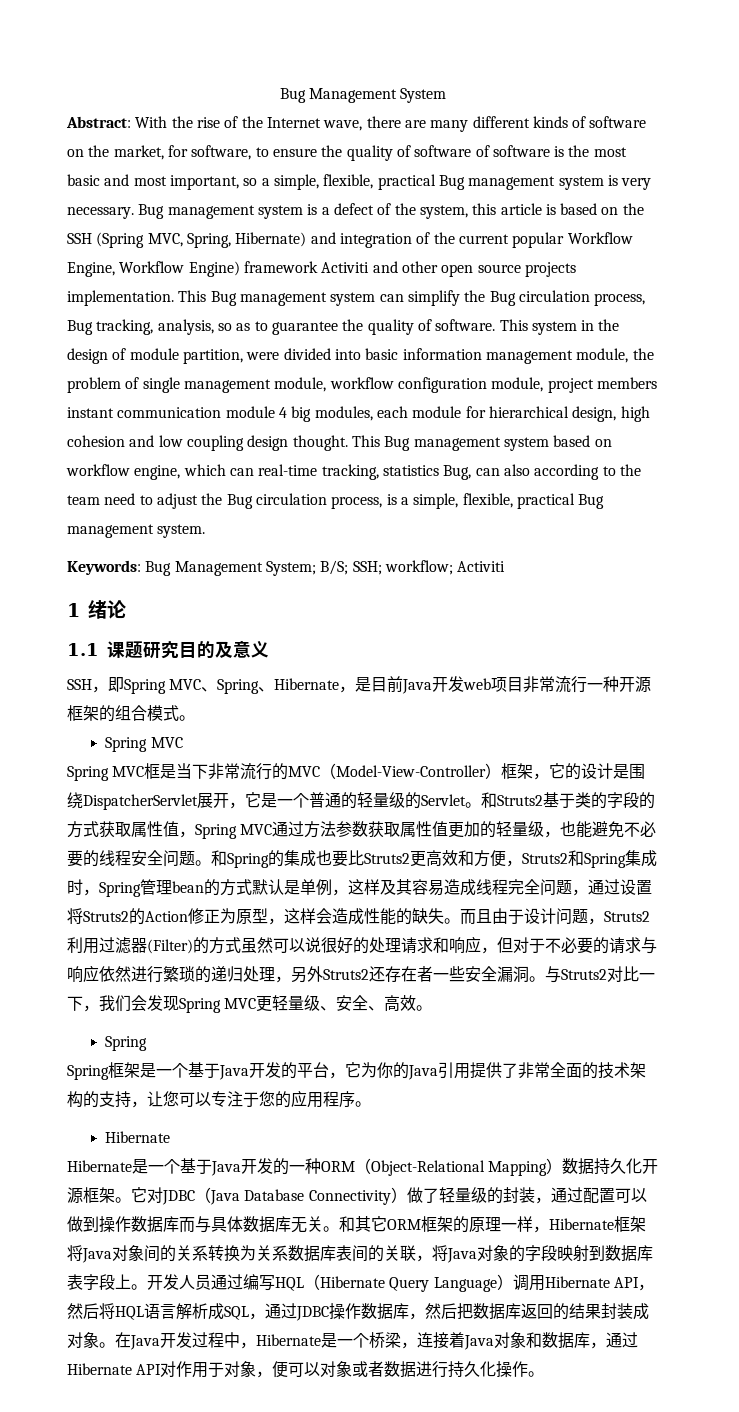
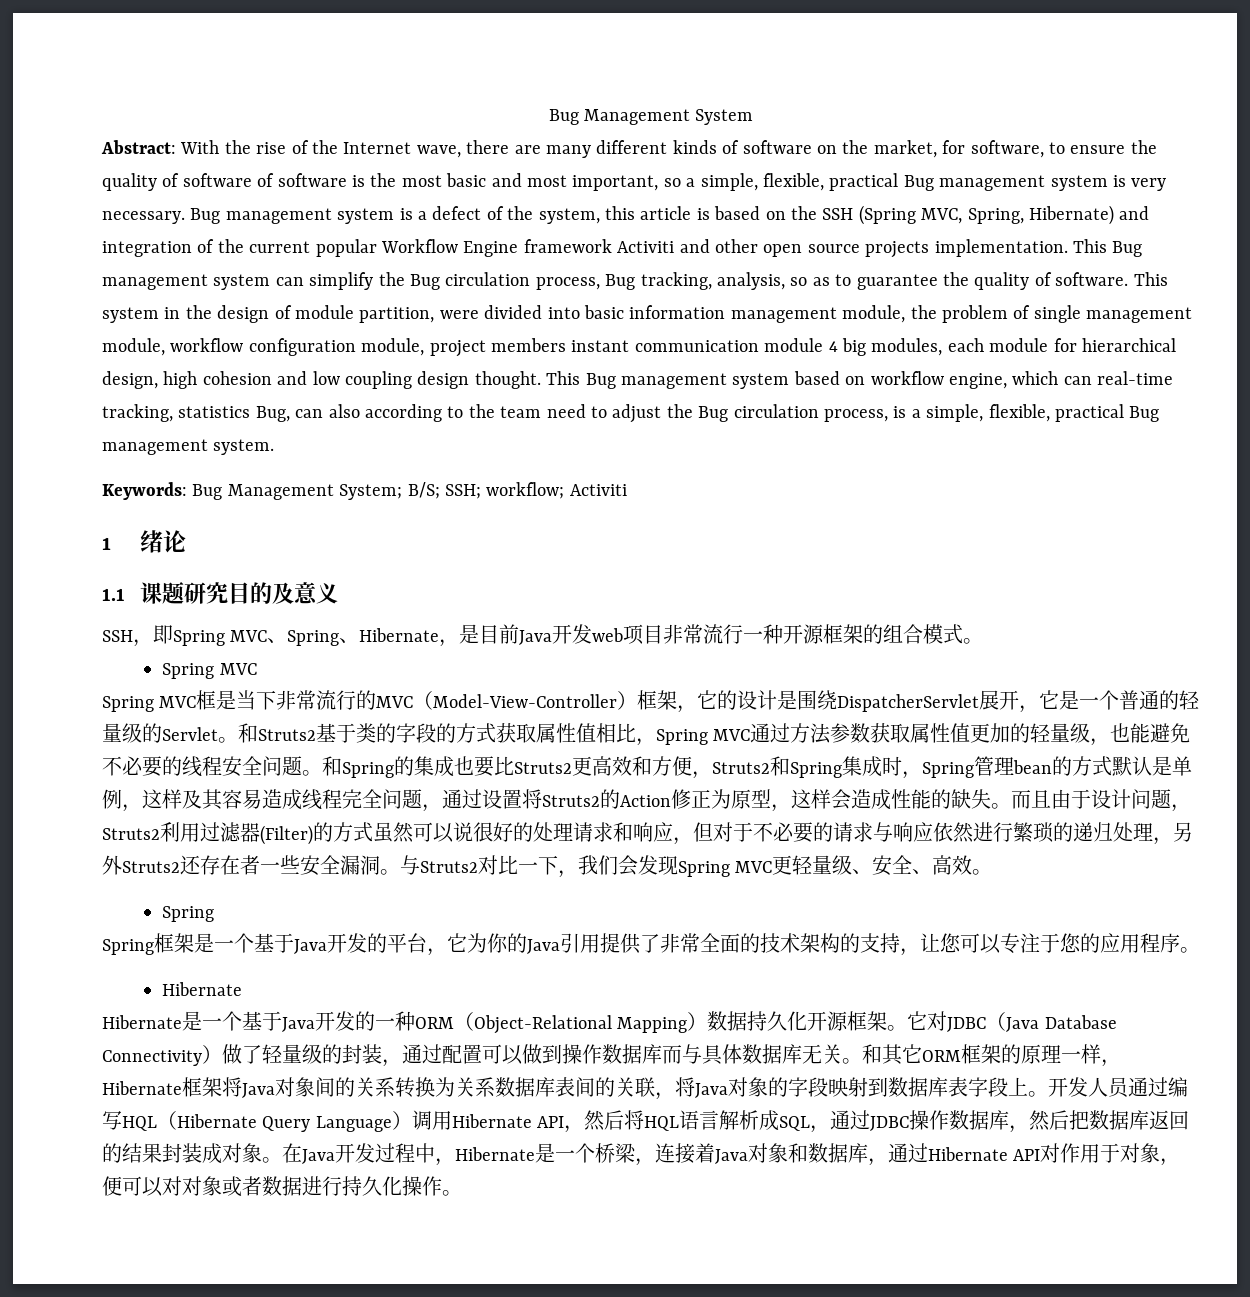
- Bug management system is a defect of the system, this article is based on the SSH (Spring MVC, Spring, Hibernate) and integration of the current popular Workflow Engine, Workflow Engine) framework Activiti and other open source projects implementation.
+ Bug management system is a defect of the system, this article is based on the SSH (Spring MVC, Spring, Hibernate) and integration of the current popular Workflow Engine framework Activiti and other open source projects implementation.
- 和Struts2基于类的字段的方式获取属性值，Spring MVC通过方法参数获取属性值更加的轻量级，也能避免不必要的线程安全问题。
+ 和Struts2基于类的字段的方式获取属性值相比，Spring MVC通过方法参数获取属性值更加的轻量级，也能避免不必要的线程安全问题。
- 在Java开发过程中，Hibernate是一个桥梁，连接着Java对象和数据库，通过Hibernate API对作用于对象，便可以对象或者数据进行持久化操作。
+ 在Java开发过程中，Hibernate是一个桥梁，连接着Java对象和数据库，通过Hibernate API对作用于对象，便可以对对象或者数据进行持久化操作。

